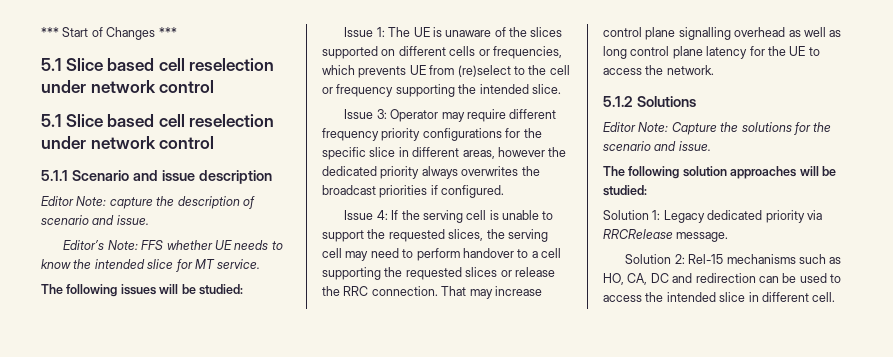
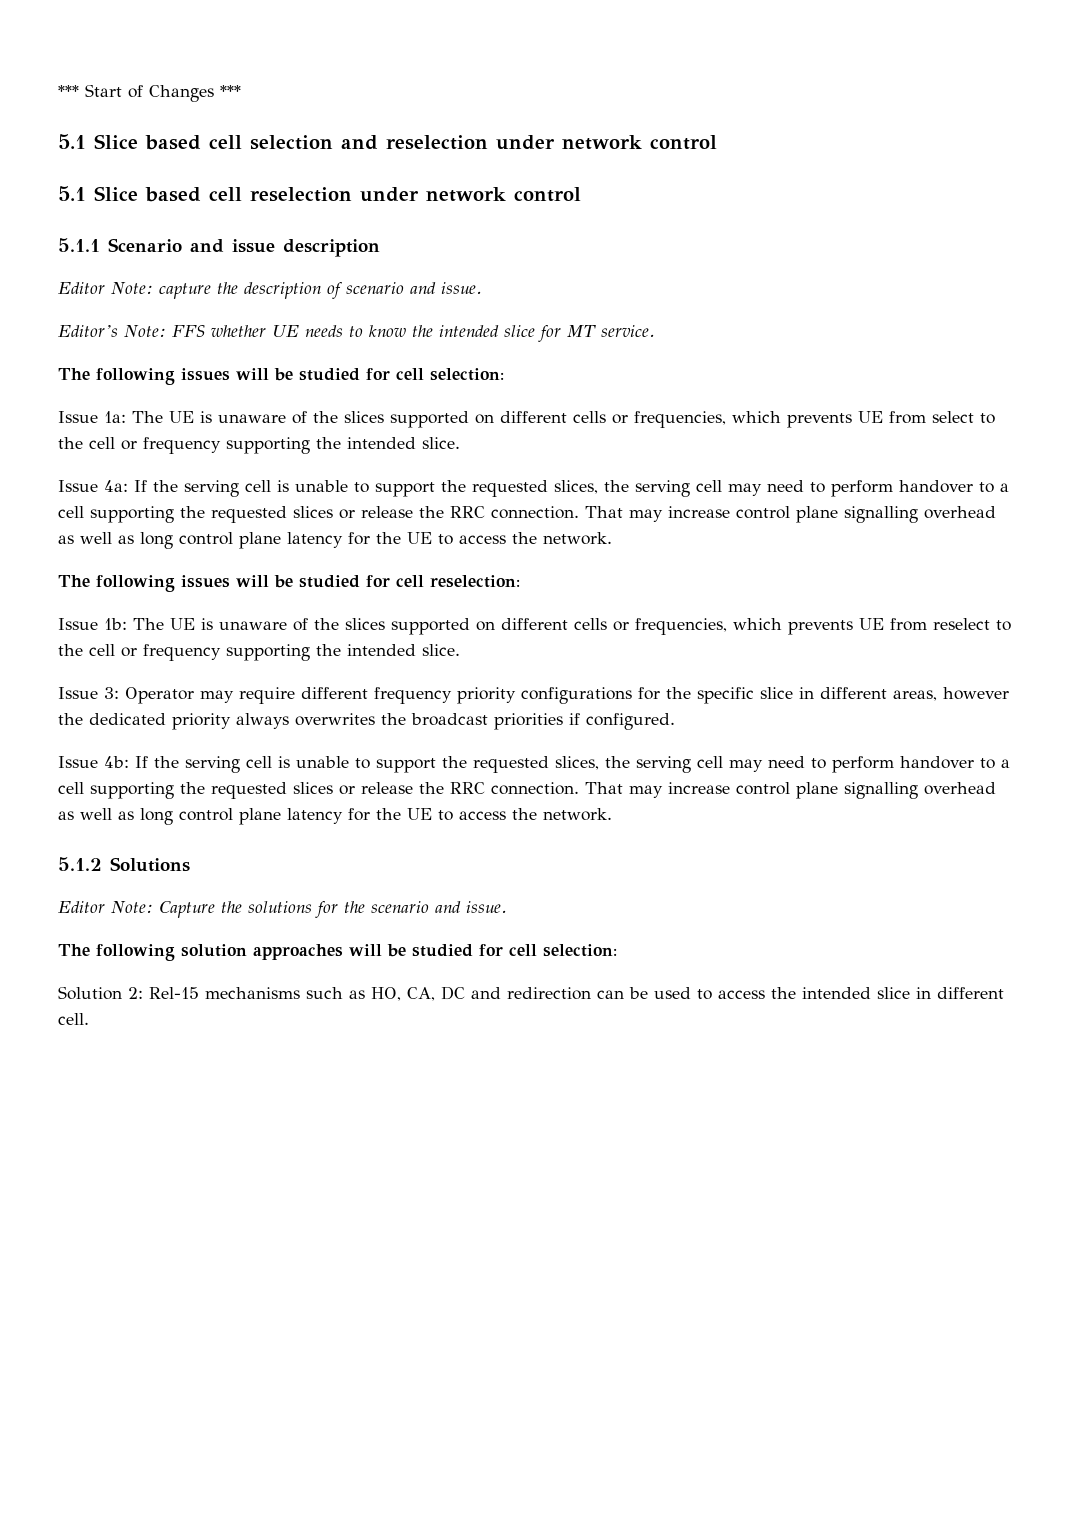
  *** Start of Changes ***
- 5.1 Slice based cell reselection under network control
+ 5.1 Slice based cell selection and reselection under network control
- The following issues will be studied:
- Issue 1: The UE is unaware of the slices supported on different cells or frequencies, which prevents UE from (re)select to the cell or frequency supporting the intended slice.
+ The following issues will be studied for cell selection:
+ Issue 1a: The UE is unaware of the slices supported on different cells or frequencies, which prevents UE from select to the cell or frequency supporting the intended slice.
+ Issue 4a: If the serving cell is unable to support the requested slices, the serving cell may need to perform handover to a cell supporting the requested slices or release the RRC connection. That may increase control plane signalling overhead as well as long control plane latency for the UE to access the network.
+ The following issues will be studied for cell reselection:
+ Issue 1b: The UE is unaware of the slices supported on different cells or frequencies, which prevents UE from reselect to the cell or frequency supporting the intended slice.
- Issue 4: If the serving cell is unable to support the requested slices, the serving cell may need to perform handover to a cell supporting the requested slices or release the RRC connection.
+ Issue 4b: If the serving cell is unable to support the requested slices, the serving cell may need to perform handover to a cell supporting the requested slices or release the RRC connection.
- The following solution approaches will be studied:
- Solution 1: Legacy dedicated priority via RRCRelease message.
+ The following solution approaches will be studied for cell selection:

